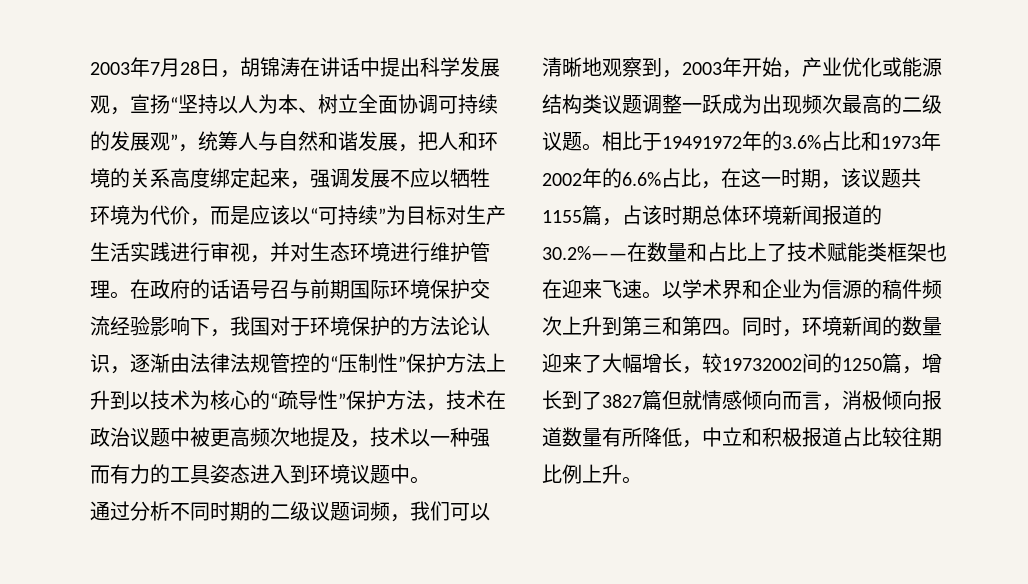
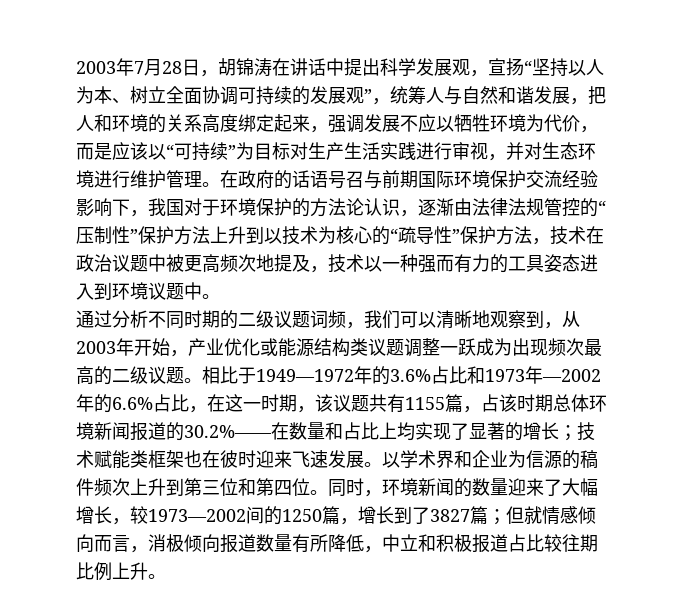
- 通过分析不同时期的二级议题词频，我们可以清晰地观察到，2003年开始，产业优化或能源结构类议题调整一跃成为出现频次最高的二级议题。
+ 通过分析不同时期的二级议题词频，我们可以清晰地观察到，从2003年开始，产业优化或能源结构类议题调整一跃成为出现频次最高的二级议题。
- 相比于19491972年的3.6%占比和1973年2002年的6.6%占比，在这一时期，该议题共1155篇，占该时期总体环境新闻报道的30.2%——在数量和占比上了技术赋能类框架也在迎来飞速。
+ 相比于1949—1972年的3.6%占比和1973年—2002年的6.6%占比，在这一时期，该议题共有1155篇，占该时期总体环境新闻报道的30.2%——在数量和占比上均实现了显著的增长；技术赋能类框架也在彼时迎来飞速发展。
- 以学术界和企业为信源的稿件频次上升到第三和第四。
+ 以学术界和企业为信源的稿件频次上升到第三位和第四位。
- 同时，环境新闻的数量迎来了大幅增长，较19732002间的1250篇，增长到了3827篇但就情感倾向而言，消极倾向报道数量有所降低，中立和积极报道占比较往期比例上升。
+ 同时，环境新闻的数量迎来了大幅增长，较1973—2002间的1250篇，增长到了3827篇；但就情感倾向而言，消极倾向报道数量有所降低，中立和积极报道占比较往期比例上升。

